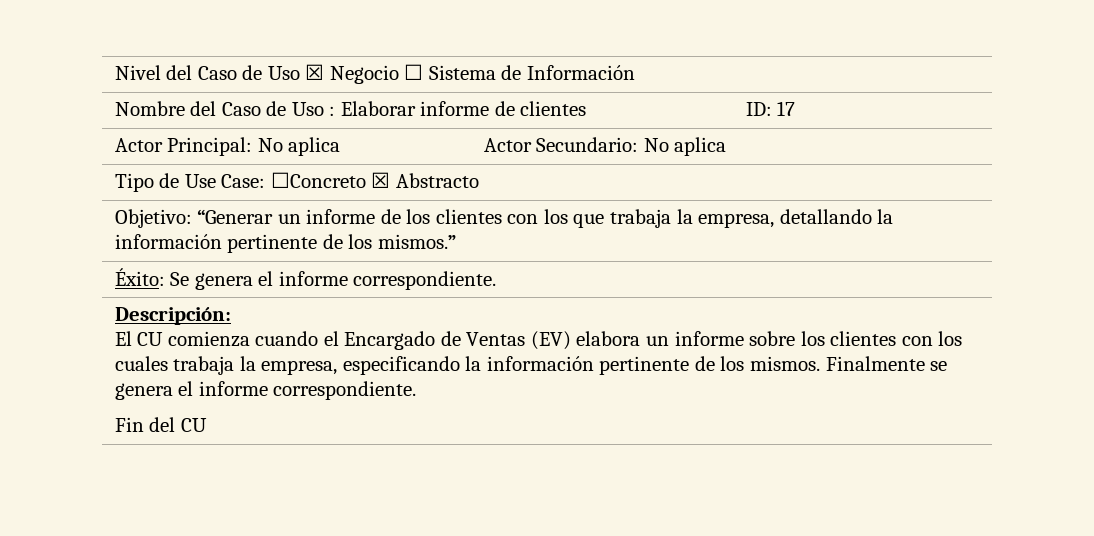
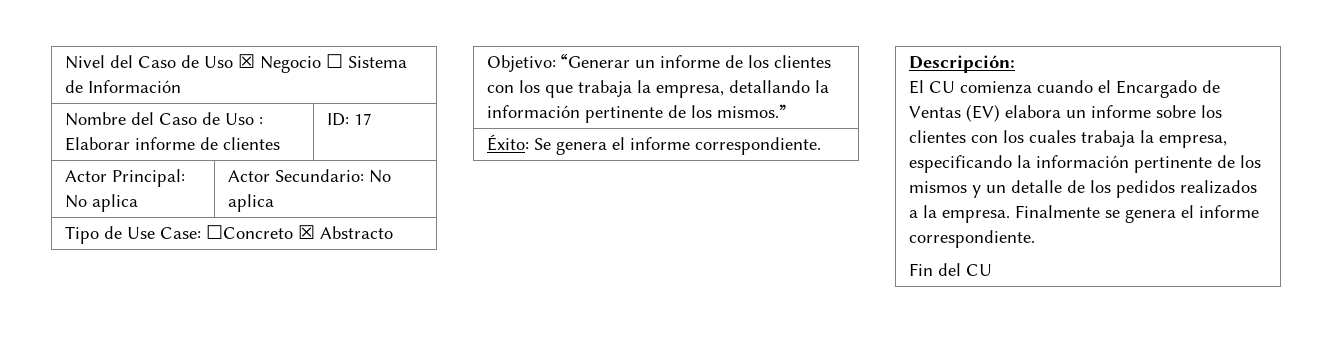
- El CU comienza cuando el Encargado de Ventas (EV) elabora un informe sobre los clientes con los cuales trabaja la empresa, especificando la información pertinente de los mismos.
+ El CU comienza cuando el Encargado de Ventas (EV) elabora un informe sobre los clientes con los cuales trabaja la empresa, especificando la información pertinente de los mismos y un detalle de los pedidos realizados a la empresa.

